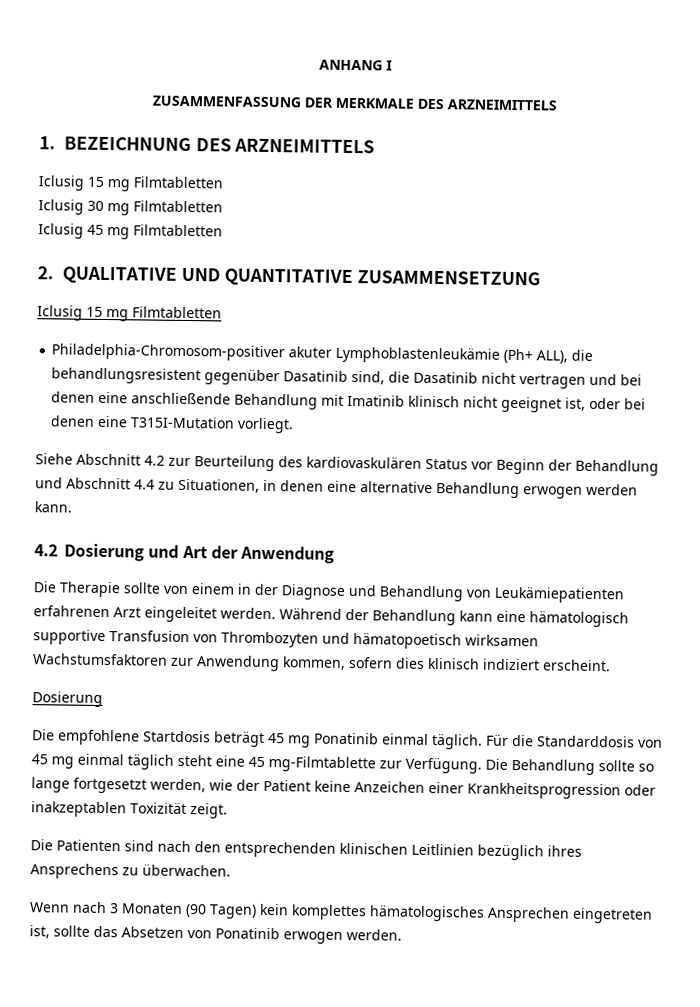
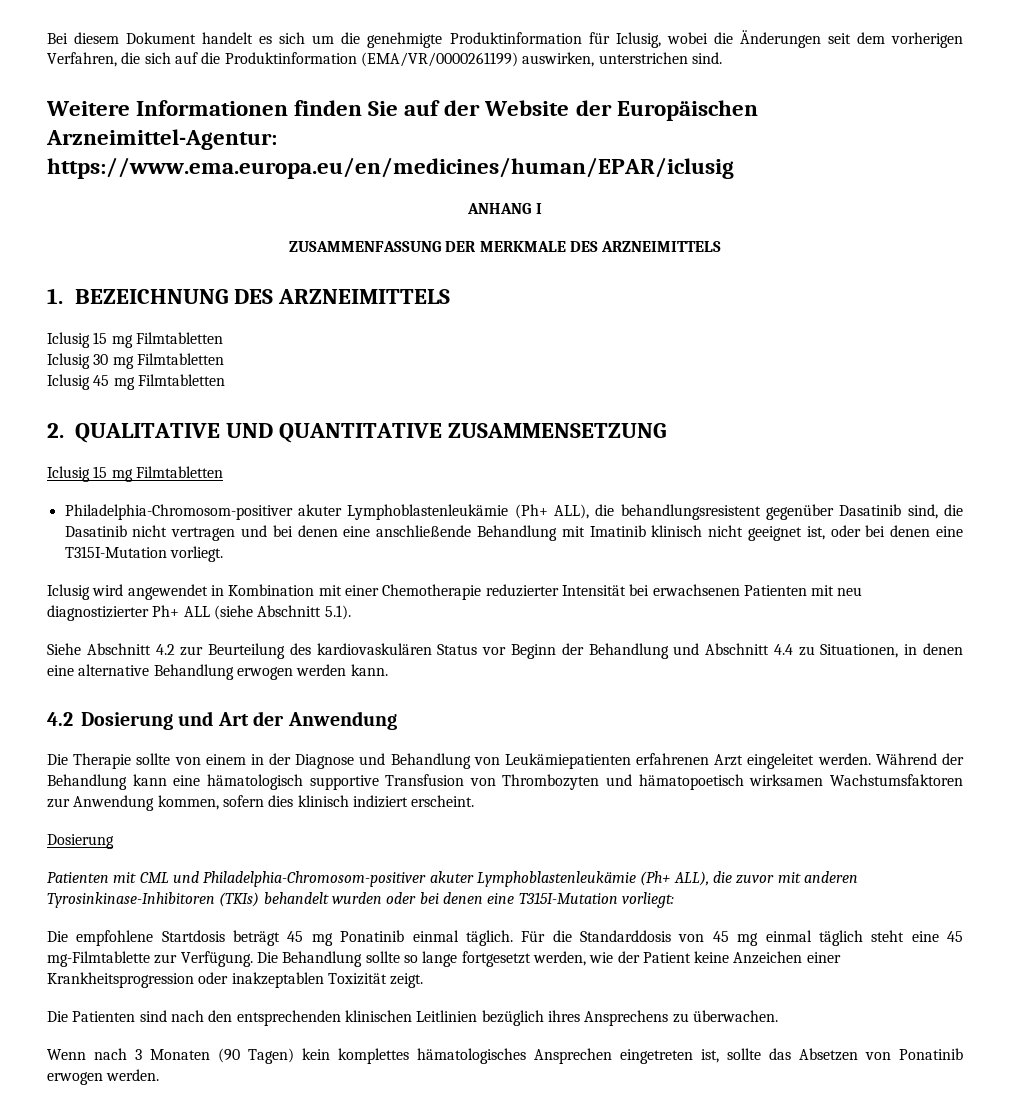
+ Bei diesem Dokument handelt es sich um die genehmigte Produktinformation für Iclusig, wobei die Änderungen seit dem vorherigen Verfahren, die sich auf die Produktinformation (EMA/VR/0000261199) auswirken, unterstrichen sind.
+ Weitere Informationen finden Sie auf der Website der Europäischen Arzneimittel-Agentur: https://www.ema.europa.eu/en/medicines/human/EPAR/iclusig
+ Iclusig wird angewendet in Kombination mit einer Chemotherapie reduzierter Intensität bei erwachsenen Patienten mit neu diagnostizierter Ph+ ALL (siehe Abschnitt 5.1).
+ Patienten mit CML und Philadelphia-Chromosom-positiver akuter Lymphoblastenleukämie (Ph+ ALL), die zuvor mit anderen Tyrosinkinase-Inhibitoren (TKIs) behandelt wurden oder bei denen eine T315I-Mutation vorliegt:

